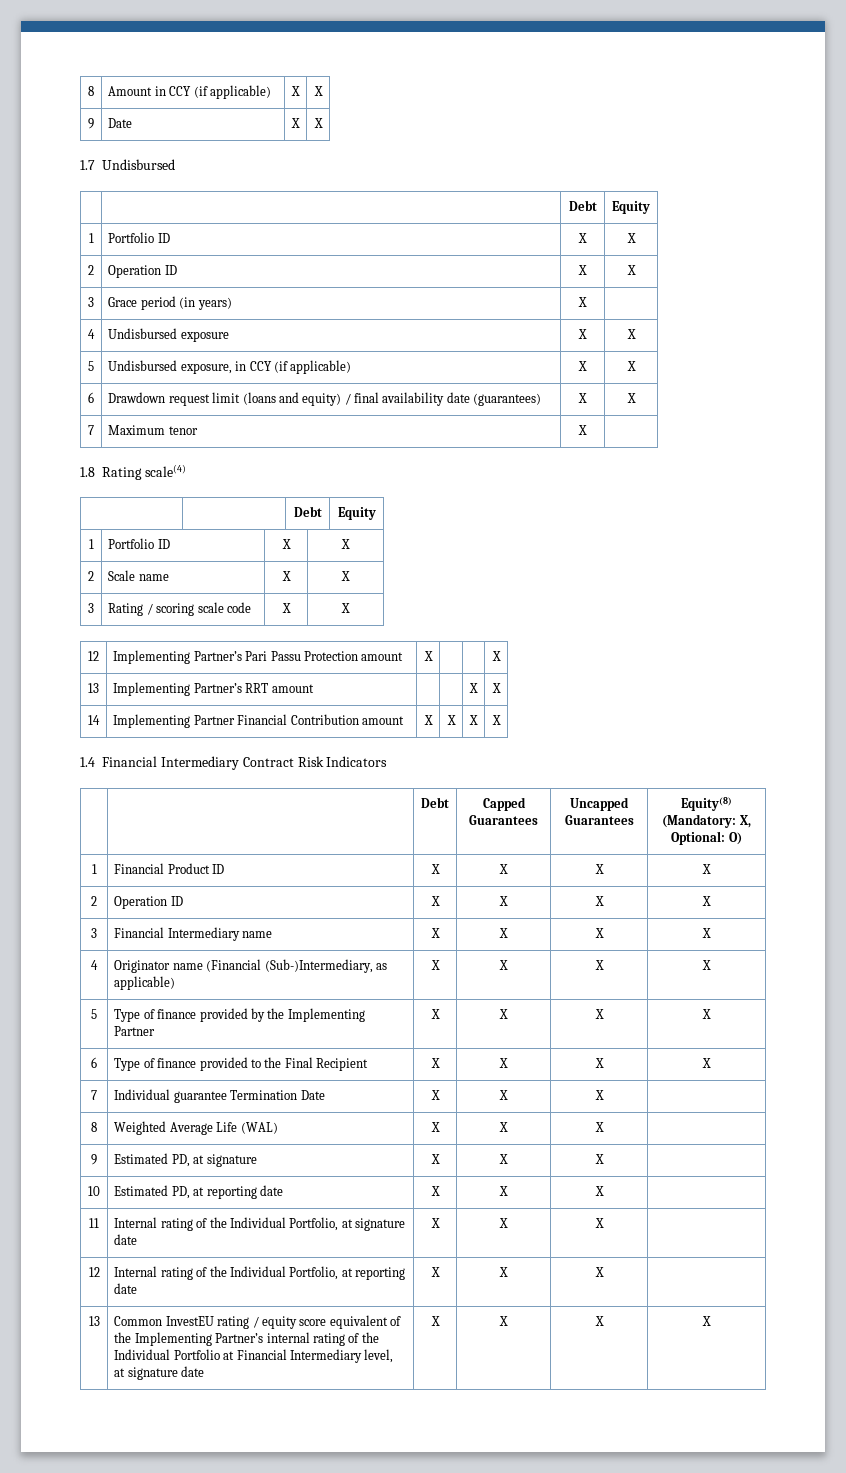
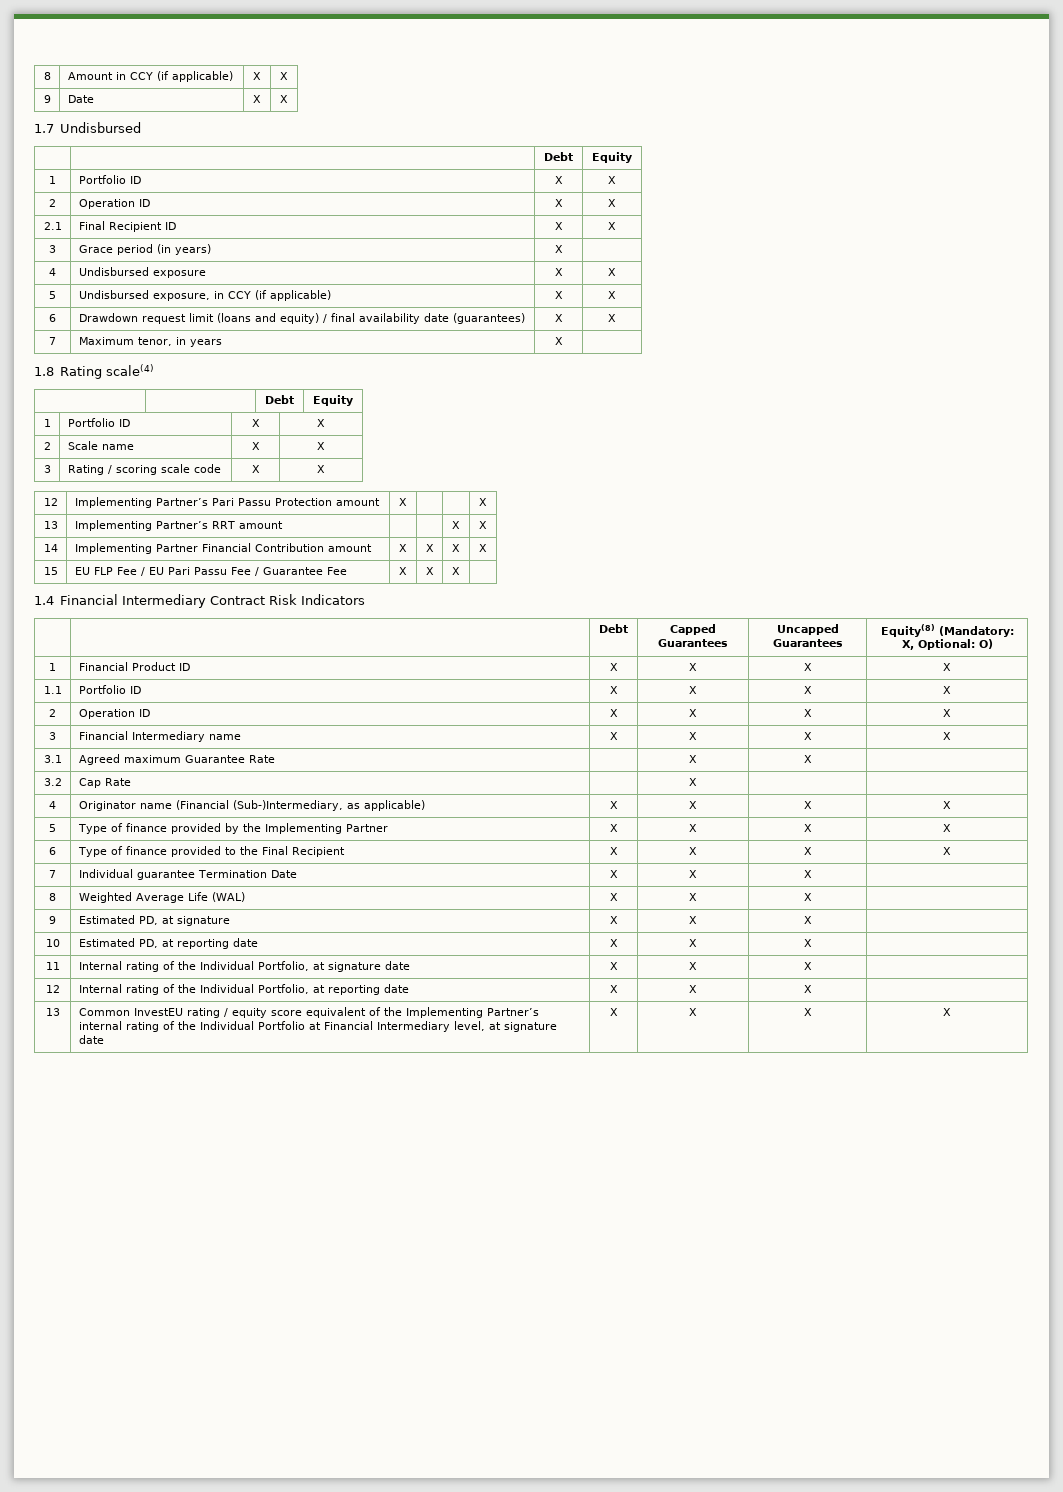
+ 2.1 | Final Recipient ID | X | X
- 7 | Maximum tenor | X |
+ 7 | Maximum tenor, in years | X |
+ 15 | EU FLP Fee / EU Pari Passu Fee / Guarantee Fee | X | X | X |
+ 1.1 | Portfolio ID | X | X | X | X
+ 3.1 | Agreed maximum Guarantee Rate | | X | X |
+ 3.2 | Cap Rate | | X | |

